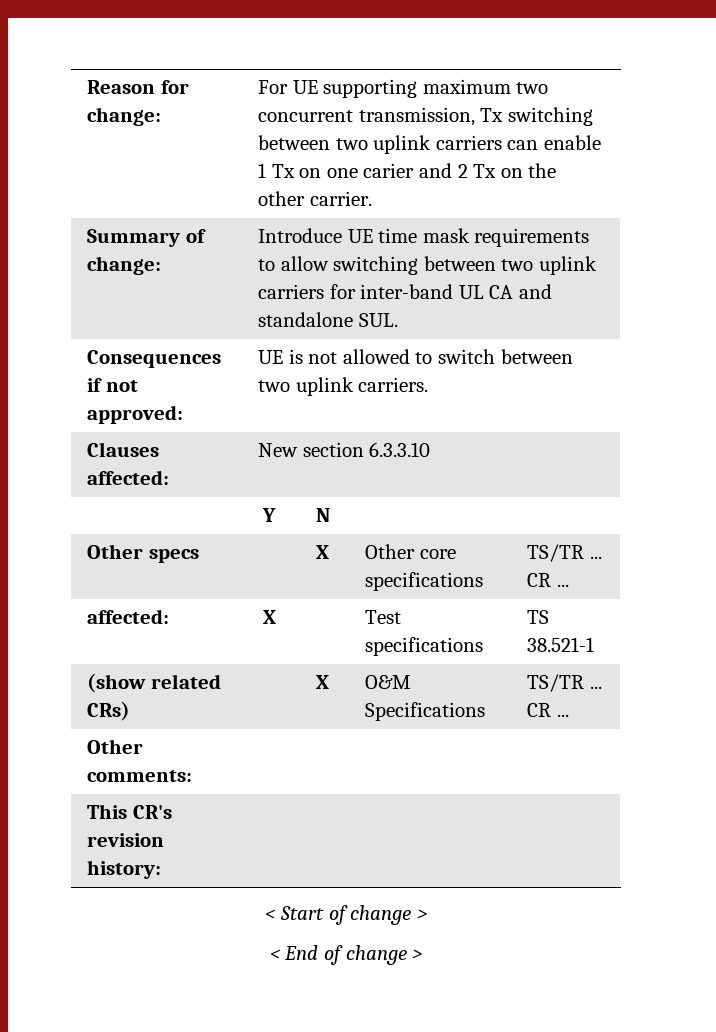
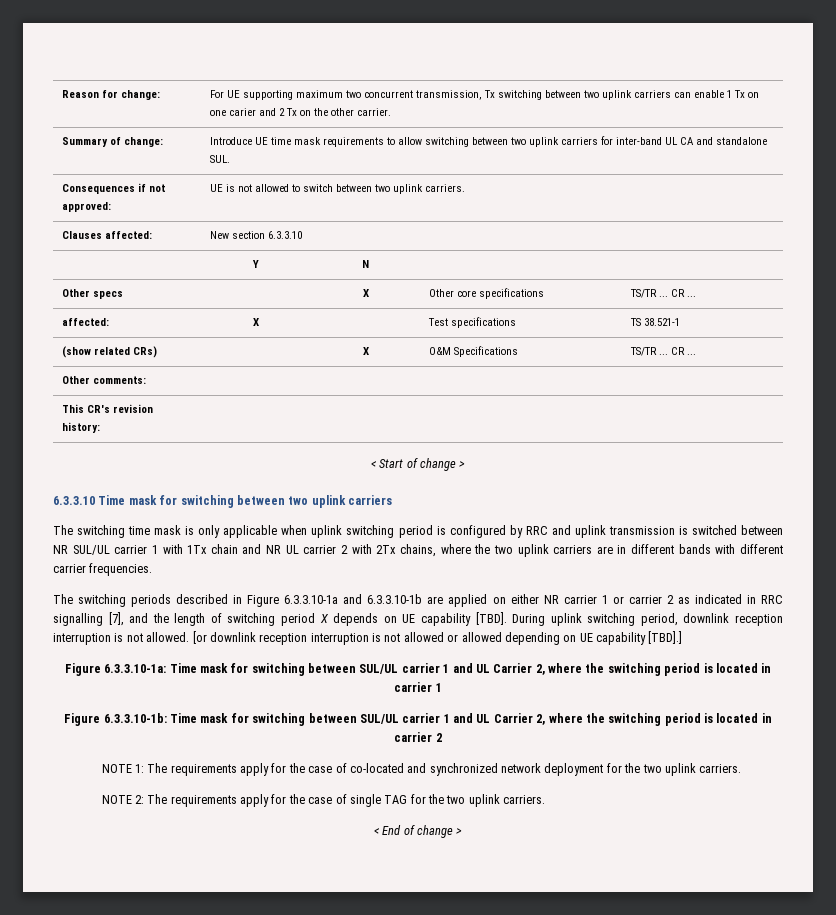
+ 6.3.3.10 Time mask for switching between two uplink carriers
+ The switching time mask is only applicable when uplink switching period is configured by RRC and uplink transmission is switched between NR SUL/UL carrier 1 with 1Tx chain and NR UL carrier 2 with 2Tx chains, where the two uplink carriers are in different bands with different carrier frequencies.
+ The switching periods described in Figure 6.3.3.10-1a and 6.3.3.10-1b are applied on either NR carrier 1 or carrier 2 as indicated in RRC signalling [7], and the length of switching period X depends on UE capability [TBD]. During uplink switching period, downlink reception interruption is not allowed. [or downlink reception interruption is not allowed or allowed depending on UE capability [TBD].]
+ Figure 6.3.3.10-1a: Time mask for switching between SUL/UL carrier 1 and UL Carrier 2, where the switching period is located in carrier 1
+ Figure 6.3.3.10-1b: Time mask for switching between SUL/UL carrier 1 and UL Carrier 2, where the switching period is located in carrier 2
+ NOTE 1: The requirements apply for the case of co-located and synchronized network deployment for the two uplink carriers.
+ NOTE 2: The requirements apply for the case of single TAG for the two uplink carriers.

